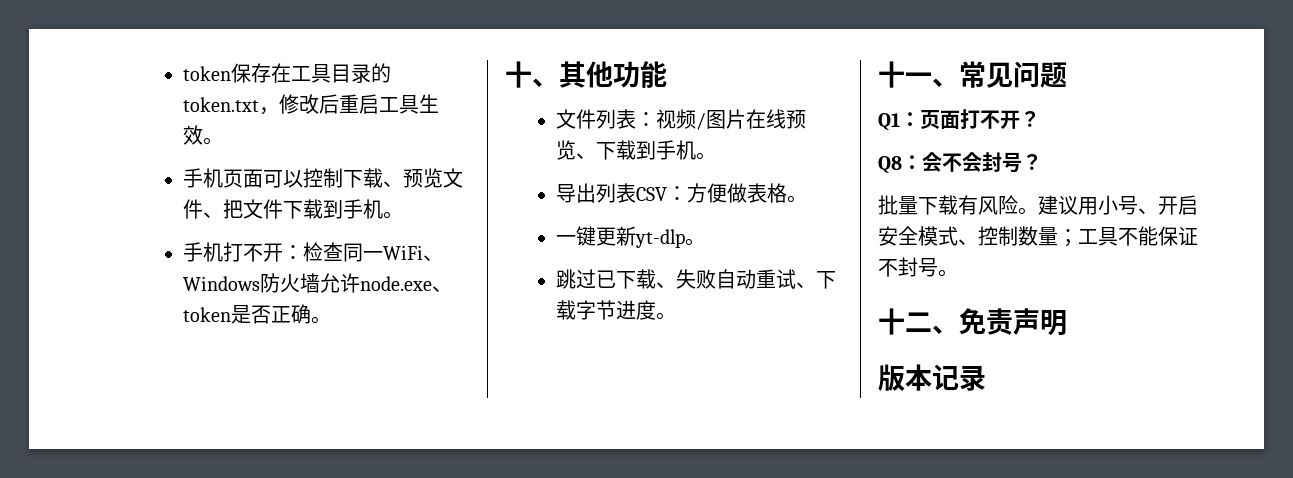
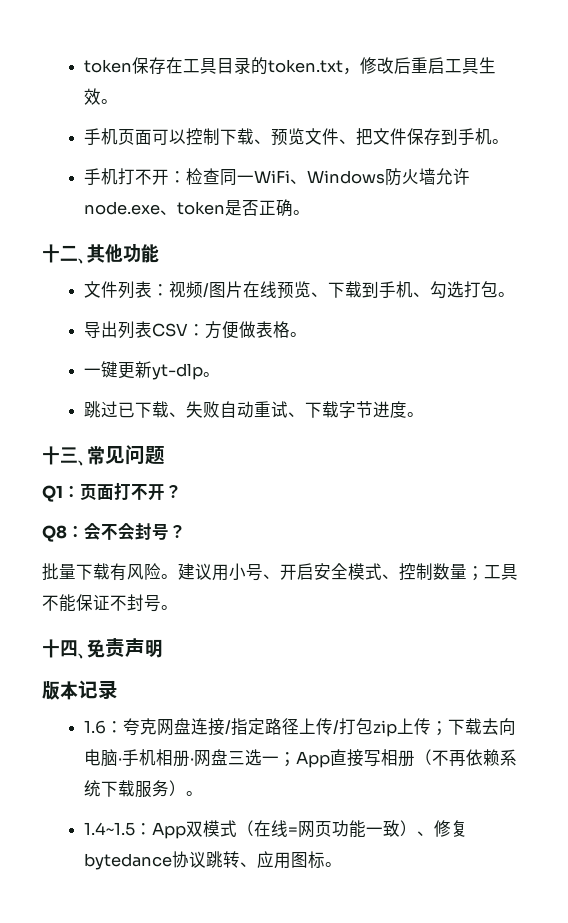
- 手机页面可以控制下载、预览文件、把文件下载到手机。
+ 手机页面可以控制下载、预览文件、把文件保存到手机。
- 十、其他功能
+ 十二、其他功能
- 文件列表：视频/图片在线预览、下载到手机。
+ 文件列表：视频/图片在线预览、下载到手机、勾选打包。
- 十一、常见问题
+ 十三、常见问题
- 十二、免责声明
+ 十四、免责声明
+ 1.6：夸克网盘连接/指定路径上传/打包zip上传；下载去向电脑·手机相册·网盘三选一；App直接写相册（不再依赖系统下载服务）。
+ 1.4~1.5：App双模式（在线=网页功能一致）、修复bytedance协议跳转、应用图标。

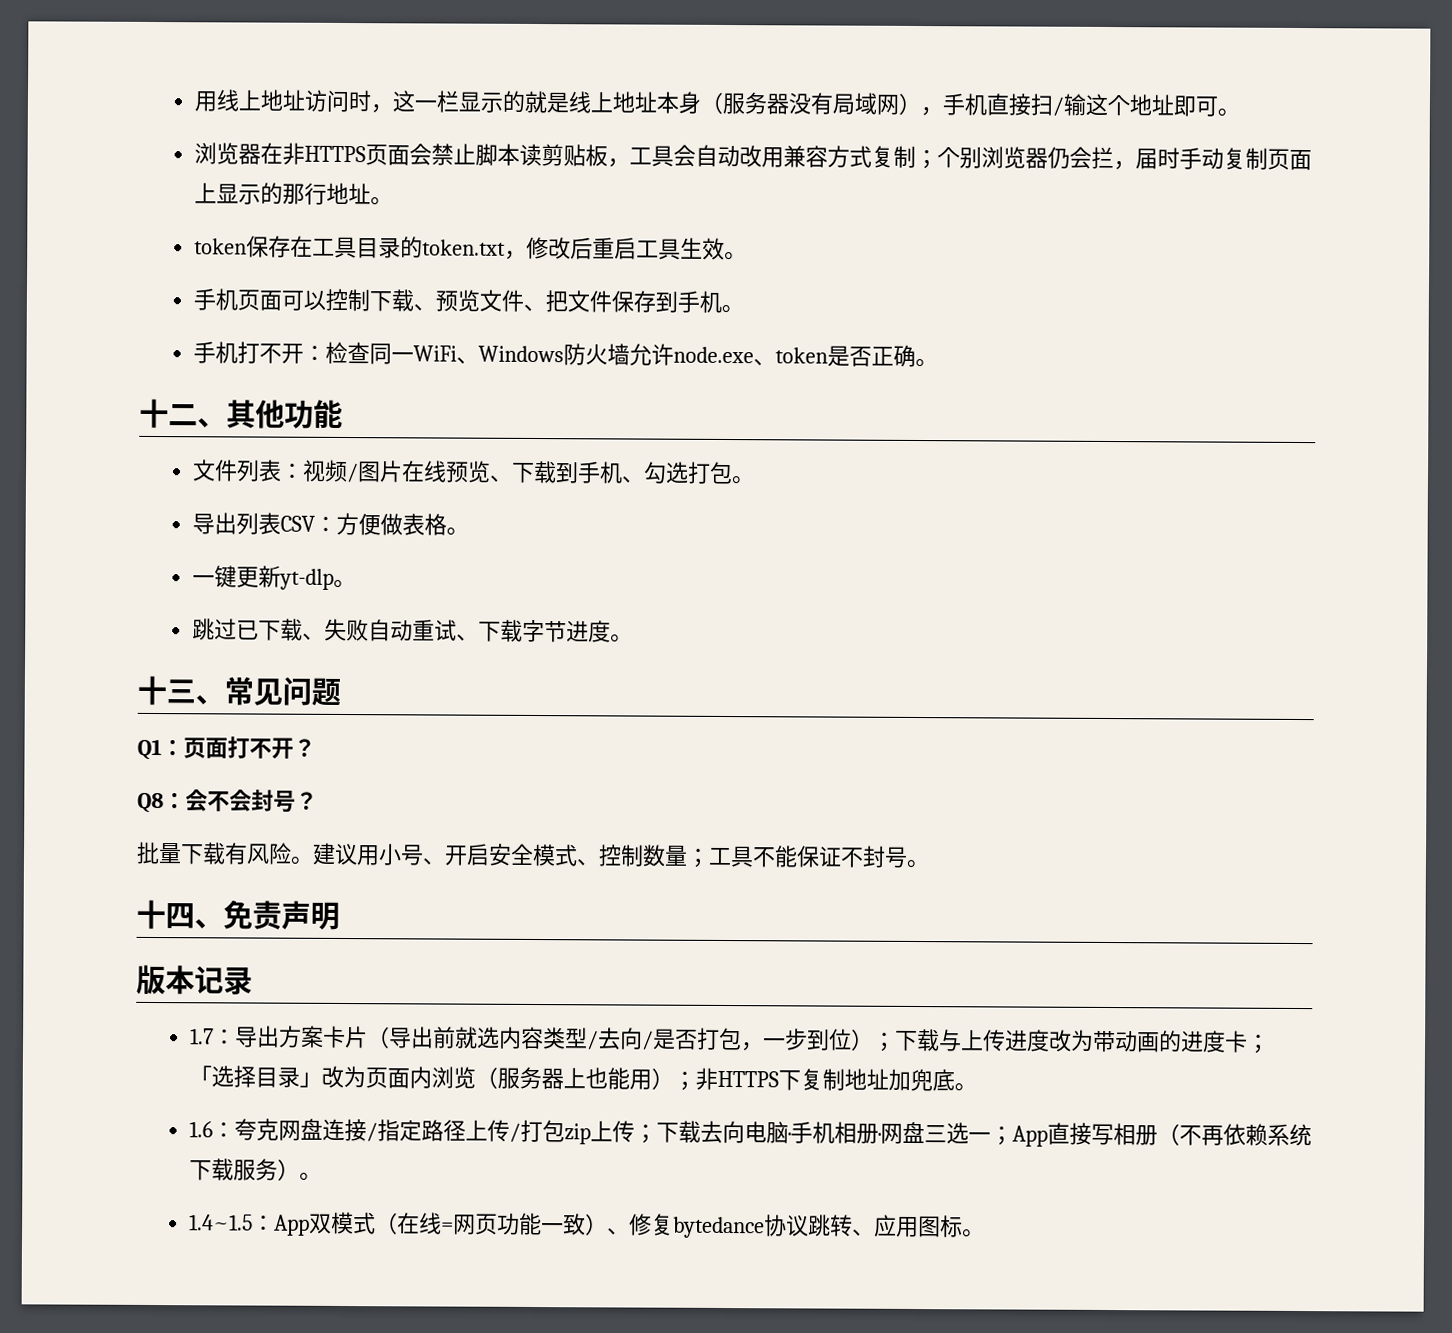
+ 用线上地址访问时，这一栏显示的就是线上地址本身（服务器没有局域网），手机直接扫/输这个地址即可。
+ 浏览器在非HTTPS页面会禁止脚本读剪贴板，工具会自动改用兼容方式复制；个别浏览器仍会拦，届时手动复制页面上显示的那行地址。
+ 1.7：导出方案卡片（导出前就选内容类型/去向/是否打包，一步到位）；下载与上传进度改为带动画的进度卡；「选择目录」改为页面内浏览（服务器上也能用）；非HTTPS下复制地址加兜底。

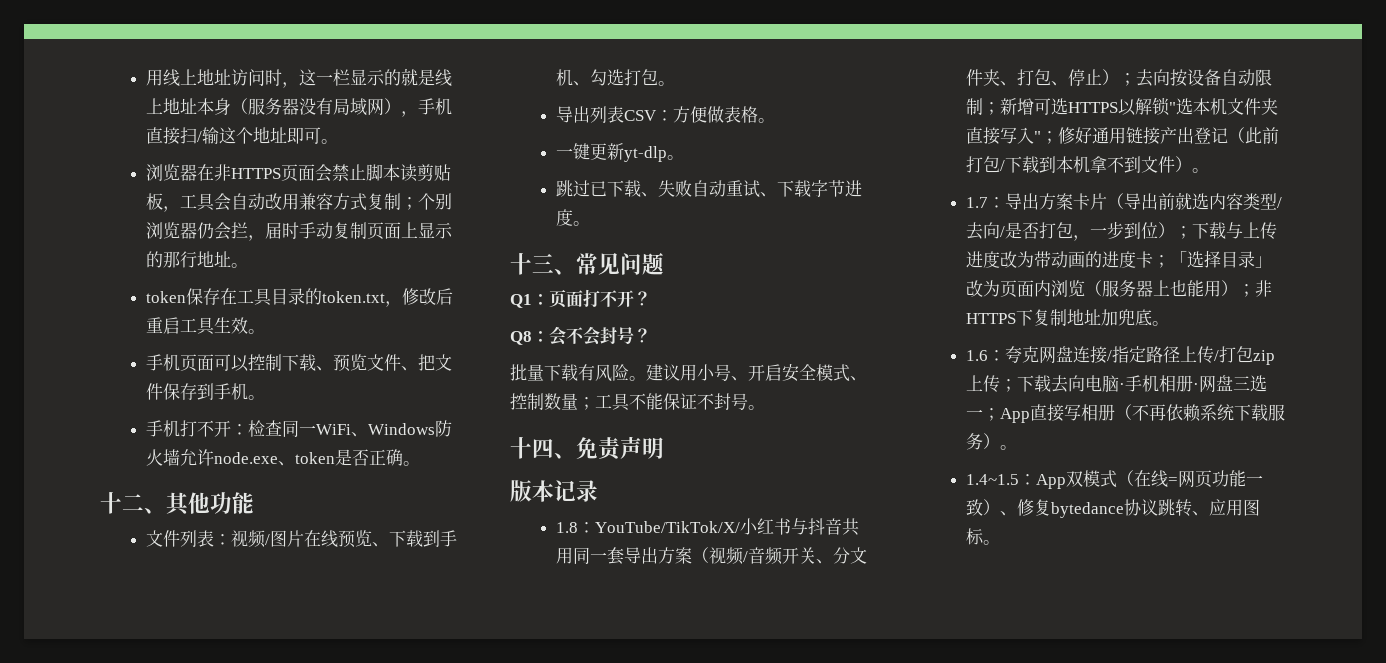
+ 1.8：YouTube/TikTok/X/小红书与抖音共用同一套导出方案（视频/音频开关、分文件夹、打包、停止）；去向按设备自动限制；新增可选HTTPS以解锁"选本机文件夹直接写入"；修好通用链接产出登记（此前打包/下载到本机拿不到文件）。

